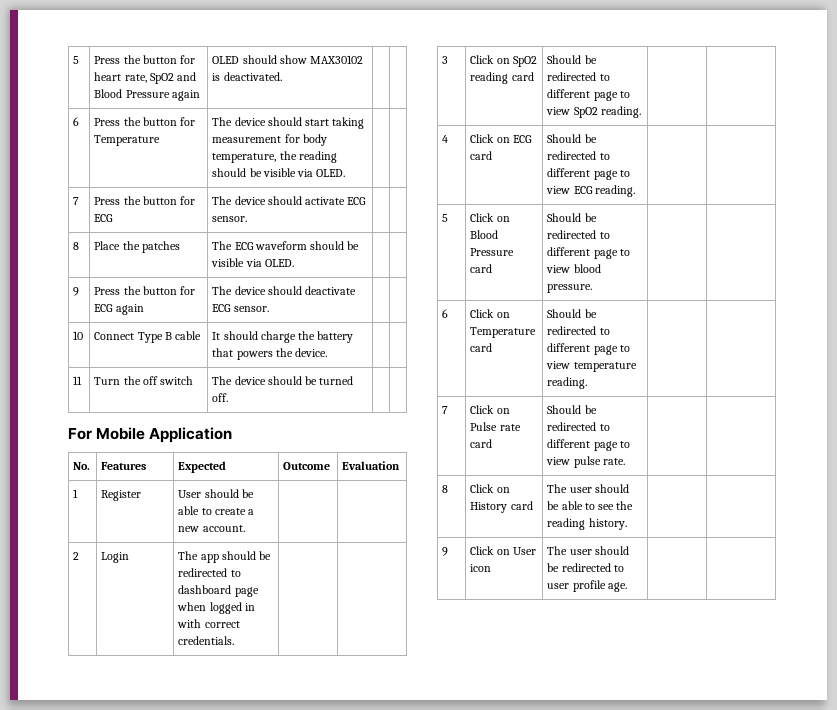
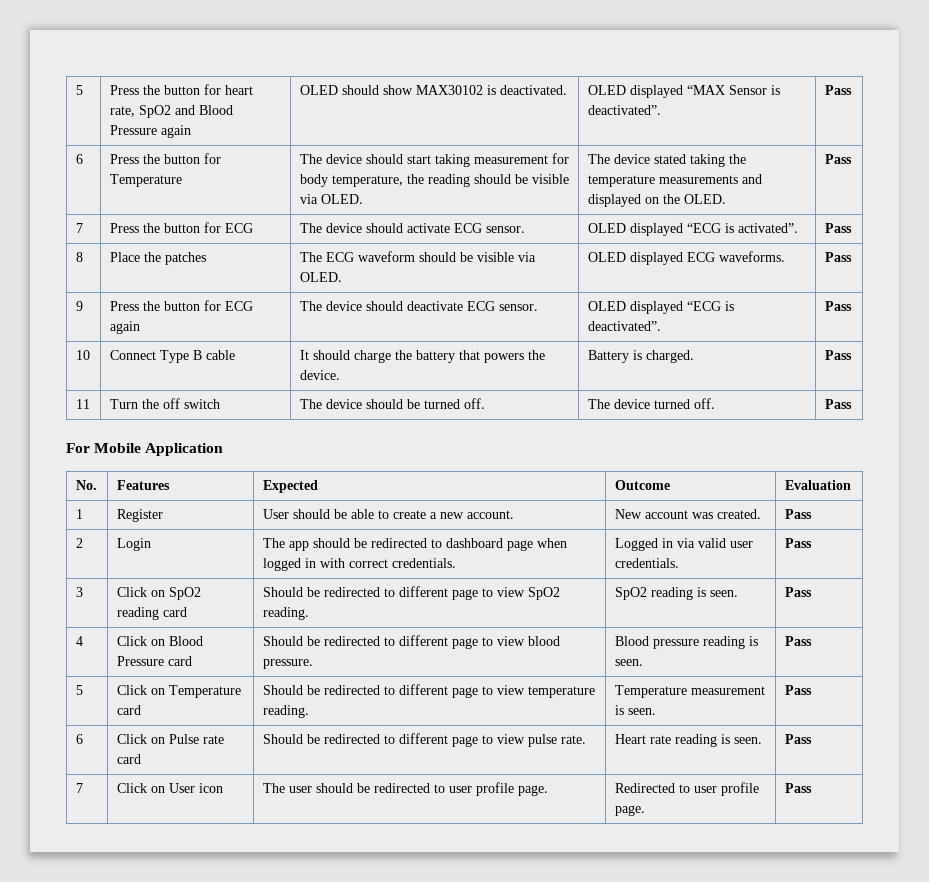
- 5 | Press the button for heart rate, SpO2 and Blood Pressure again | OLED should show MAX30102 is deactivated. | |
+ 5 | Press the button for heart rate, SpO2 and Blood Pressure again | OLED should show MAX30102 is deactivated. | OLED displayed “MAX Sensor is deactivated”. | Pass
- 6 | Press the button for Temperature | The device should start taking measurement for body temperature, the reading should be visible via OLED. | |
+ 6 | Press the button for Temperature | The device should start taking measurement for body temperature, the reading should be visible via OLED. | The device stated taking the temperature measurements and displayed on the OLED. | Pass
- 7 | Press the button for ECG | The device should activate ECG sensor. | |
+ 7 | Press the button for ECG | The device should activate ECG sensor. | OLED displayed “ECG is activated”. | Pass
- 8 | Place the patches | The ECG waveform should be visible via OLED. | |
+ 8 | Place the patches | The ECG waveform should be visible via OLED. | OLED displayed ECG waveforms. | Pass
- 9 | Press the button for ECG again | The device should deactivate ECG sensor. | |
+ 9 | Press the button for ECG again | The device should deactivate ECG sensor. | OLED displayed “ECG is deactivated”. | Pass
- 10 | Connect Type B cable | It should charge the battery that powers the device. | |
+ 10 | Connect Type B cable | It should charge the battery that powers the device. | Battery is charged. | Pass
- 11 | Turn the off switch | The device should be turned off. | |
+ 11 | Turn the off switch | The device should be turned off. | The device turned off. | Pass
- 1 | Register | User should be able to create a new account. | |
+ 1 | Register | User should be able to create a new account. | New account was created. | Pass
- 2 | Login | The app should be redirected to dashboard page when logged in with correct credentials. | |
+ 2 | Login | The app should be redirected to dashboard page when logged in with correct credentials. | Logged in via valid user credentials. | Pass
- 3 | Click on SpO2 reading card | Should be redirected to different page to view SpO2 reading. | |
- 4 | Click on ECG card | Should be redirected to different page to view ECG reading. | |
- 5 | Click on Blood Pressure card | Should be redirected to different page to view blood pressure. | |
- 6 | Click on Temperature card | Should be redirected to different page to view temperature reading. | |
- 7 | Click on Pulse rate card | Should be redirected to different page to view pulse rate. | |
- 8 | Click on History card | The user should be able to see the reading history. | |
- 9 | Click on User icon | The user should be redirected to user profile age. | |
+ 3 | Click on SpO2 reading card | Should be redirected to different page to view SpO2 reading. | SpO2 reading is seen. | Pass
+ 4 | Click on Blood Pressure card | Should be redirected to different page to view blood pressure. | Blood pressure reading is seen. | Pass
+ 5 | Click on Temperature card | Should be redirected to different page to view temperature reading. | Temperature measurement is seen. | Pass
+ 6 | Click on Pulse rate card | Should be redirected to different page to view pulse rate. | Heart rate reading is seen. | Pass
+ 7 | Click on User icon | The user should be redirected to user profile page. | Redirected to user profile page. | Pass

